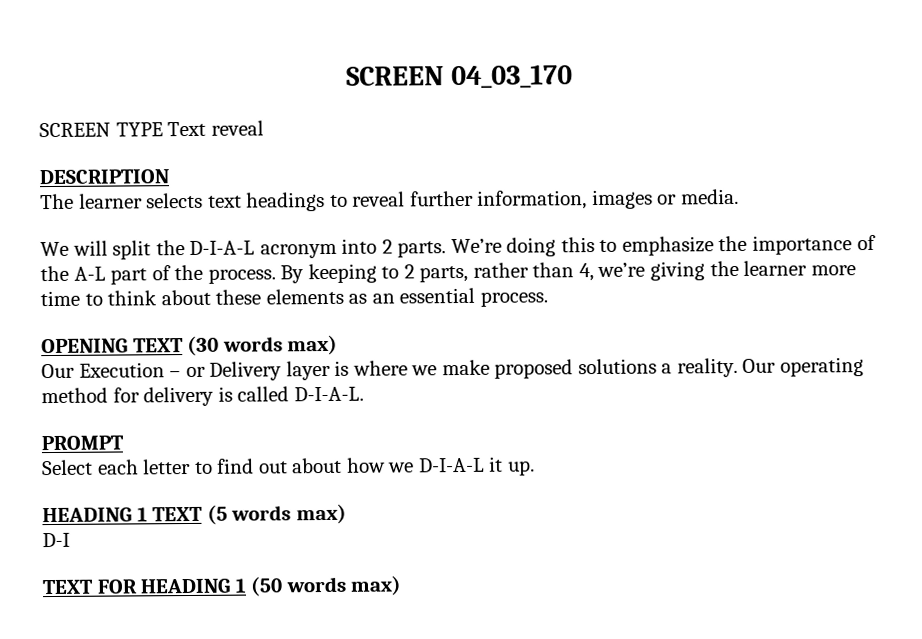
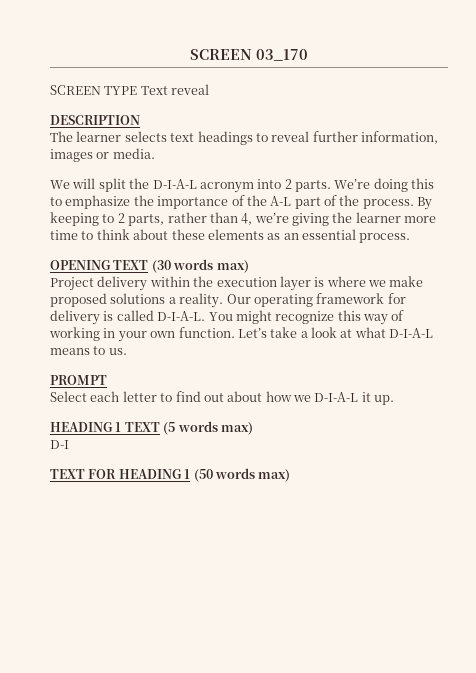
- SCREEN 04_03_170
+ SCREEN 03_170
- Our Execution – or Delivery layer is where we make proposed solutions a reality.
+ Project delivery within the execution layer is where we make proposed solutions a reality.
- Our operating method for delivery is called D-I-A-L.
+ Our operating framework for delivery is called D-I-A-L. You might recognize this way of working in your own function. Let’s take a look at what D-I-A-L means to us.

